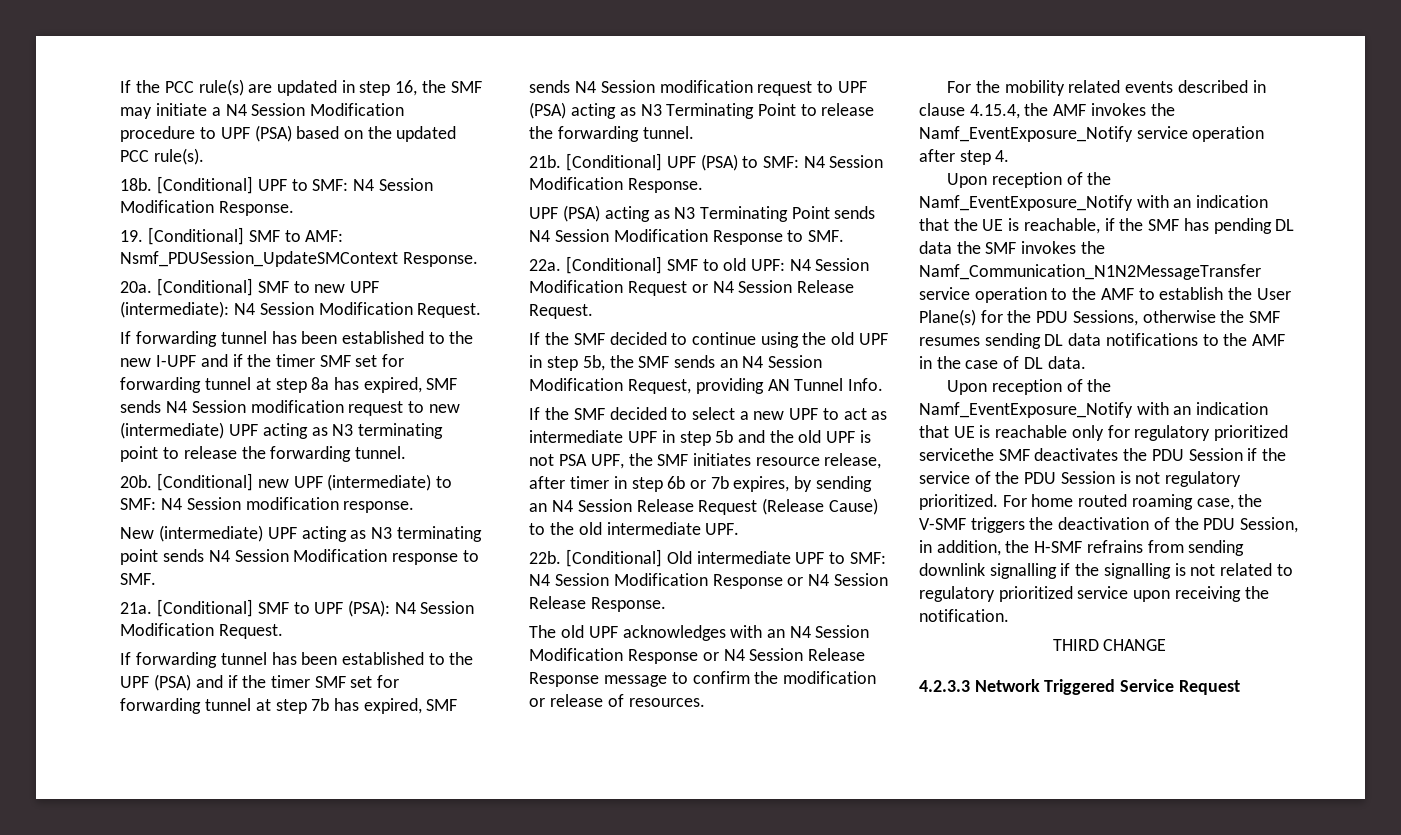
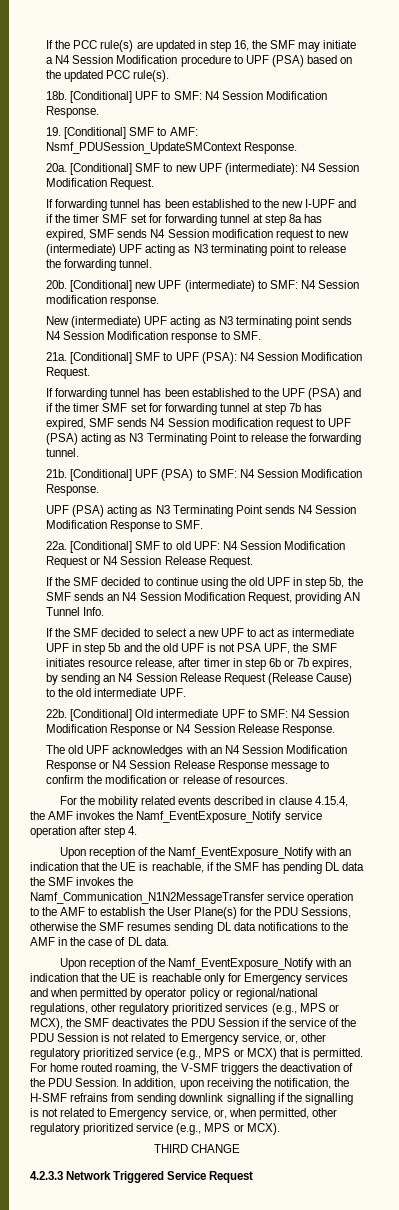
- Upon reception of the Namf_EventExposure_Notify with an indication that UE is reachable only for regulatory prioritized servicethe SMF deactivates the PDU Session if the service of the PDU Session is not regulatory prioritized.
+ Upon reception of the Namf_EventExposure_Notify with an indication that the UE is reachable only for Emergency services and when permitted by operator policy or regional/national regulations, other regulatory prioritized services (e.g., MPS or MCX), the SMF deactivates the PDU Session if the service of the PDU Session is not related to Emergency service, or, other regulatory prioritized service (e.g., MPS or MCX) that is permitted.
- For home routed roaming case, the V-SMF triggers the deactivation of the PDU Session, in addition, the H-SMF refrains from sending downlink signalling if the signalling is not related to regulatory prioritized service upon receiving the notification.
+ For home routed roaming, the V-SMF triggers the deactivation of the PDU Session. In addition, upon receiving the notification, the H-SMF refrains from sending downlink signalling if the signalling is not related to Emergency service, or, when permitted, other regulatory prioritized service (e.g., MPS or MCX).

